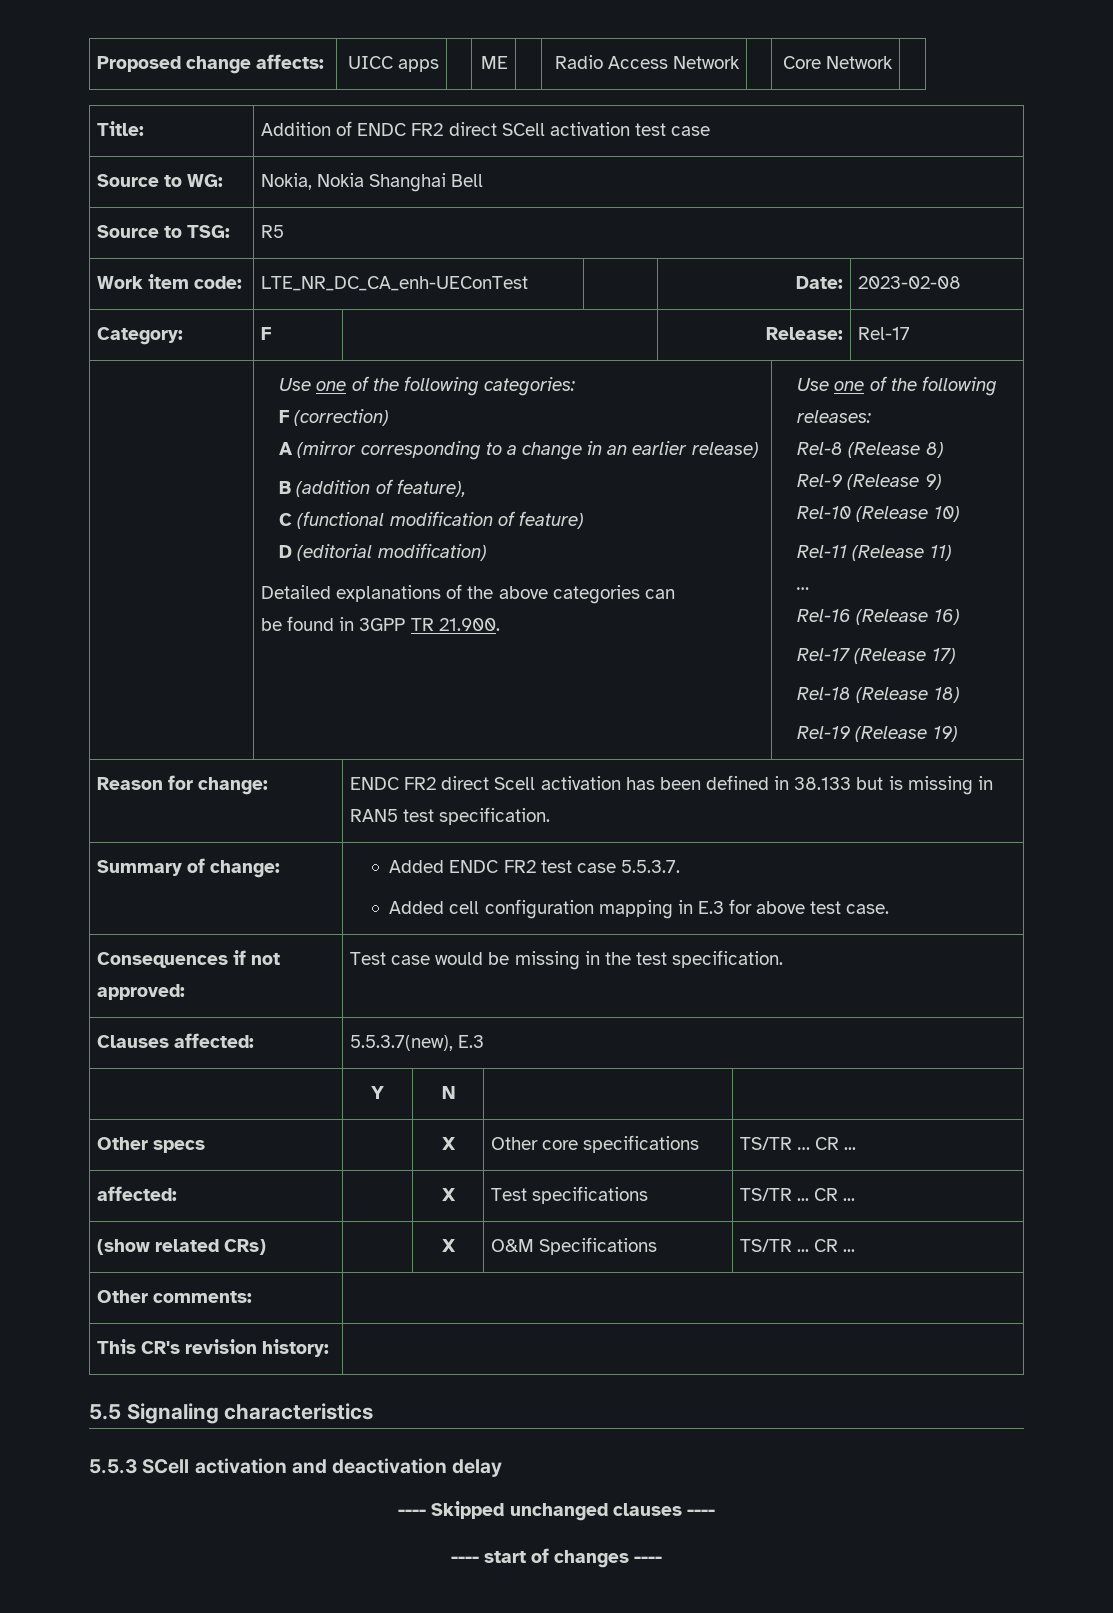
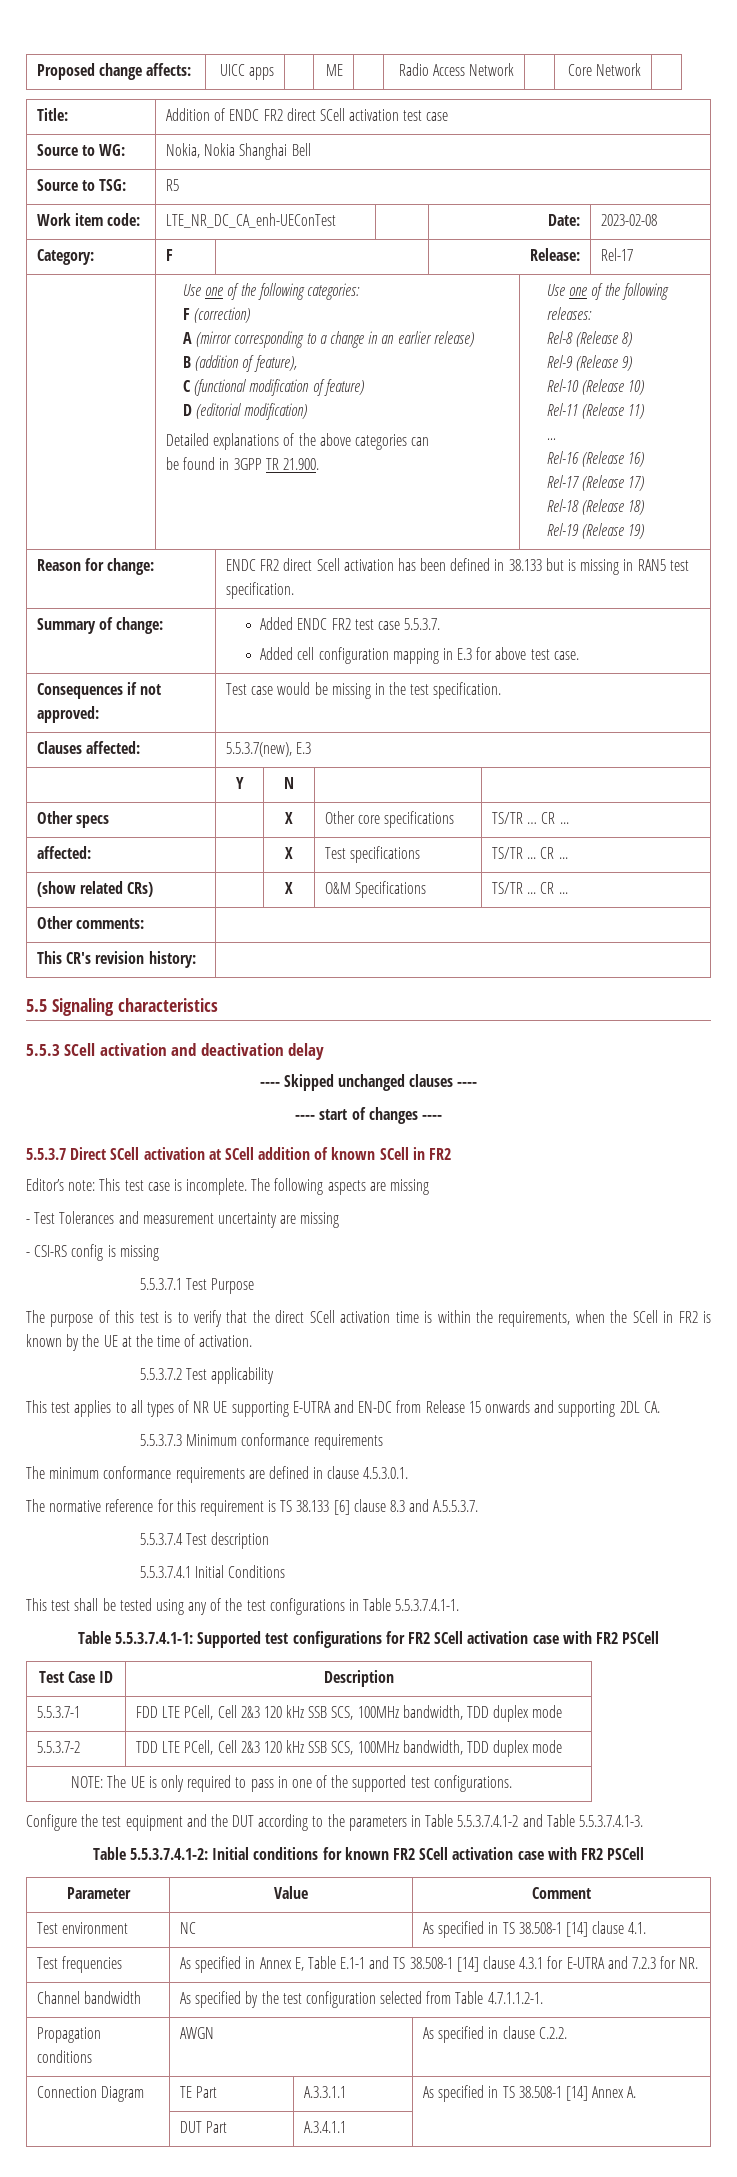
+ 5.5.3.7 Direct SCell activation at SCell addition of known SCell in FR2
+ Editor’s note: This test case is incomplete. The following aspects are missing
+ - Test Tolerances and measurement uncertainty are missing
+ - CSI-RS config is missing
+ 5.5.3.7.1 Test Purpose
+ The purpose of this test is to verify that the direct SCell activation time is within the requirements, when the SCell in FR2 is known by the UE at the time of activation.
+ 5.5.3.7.2 Test applicability
+ This test applies to all types of NR UE supporting E-UTRA and EN-DC from Release 15 onwards and supporting 2DL CA.
+ 5.5.3.7.3 Minimum conformance requirements
+ The minimum conformance requirements are defined in clause 4.5.3.0.1.
+ The normative reference for this requirement is TS 38.133 [6] clause 8.3 and A.5.5.3.7.
+ 5.5.3.7.4 Test description
+ 5.5.3.7.4.1 Initial Conditions
+ This test shall be tested using any of the test configurations in Table 5.5.3.7.4.1-1.
+ Table 5.5.3.7.4.1-1: Supported test configurations for FR2 SCell activation case with FR2 PSCell
+ Test Case ID | Description
+ 5.5.3.7-1 | FDD LTE PCell, Cell 2&3 120 kHz SSB SCS, 100MHz bandwidth, TDD duplex mode
+ 5.5.3.7-2 | TDD LTE PCell, Cell 2&3 120 kHz SSB SCS, 100MHz bandwidth, TDD duplex mode
+ NOTE: The UE is only required to pass in one of the supported test configurations.
+ Configure the test equipment and the DUT according to the parameters in Table 5.5.3.7.4.1-2 and Table 5.5.3.7.4.1-3.
+ Table 5.5.3.7.4.1-2: Initial conditions for known FR2 SCell activation case with FR2 PSCell
+ Parameter | Value | Comment
+ Test environment | NC | As specified in TS 38.508-1 [14] clause 4.1.
+ Test frequencies | As specified in Annex E, Table E.1-1 and TS 38.508-1 [14] clause 4.3.1 for E-UTRA and 7.2.3 for NR.
+ Channel bandwidth | As specified by the test configuration selected from Table 4.7.1.1.2-1.
+ Propagation conditions | AWGN | As specified in clause C.2.2.
+ Connection Diagram | TE Part | A.3.3.1.1 | As specified in TS 38.508-1 [14] Annex A.
+ | DUT Part | A.3.4.1.1 |

